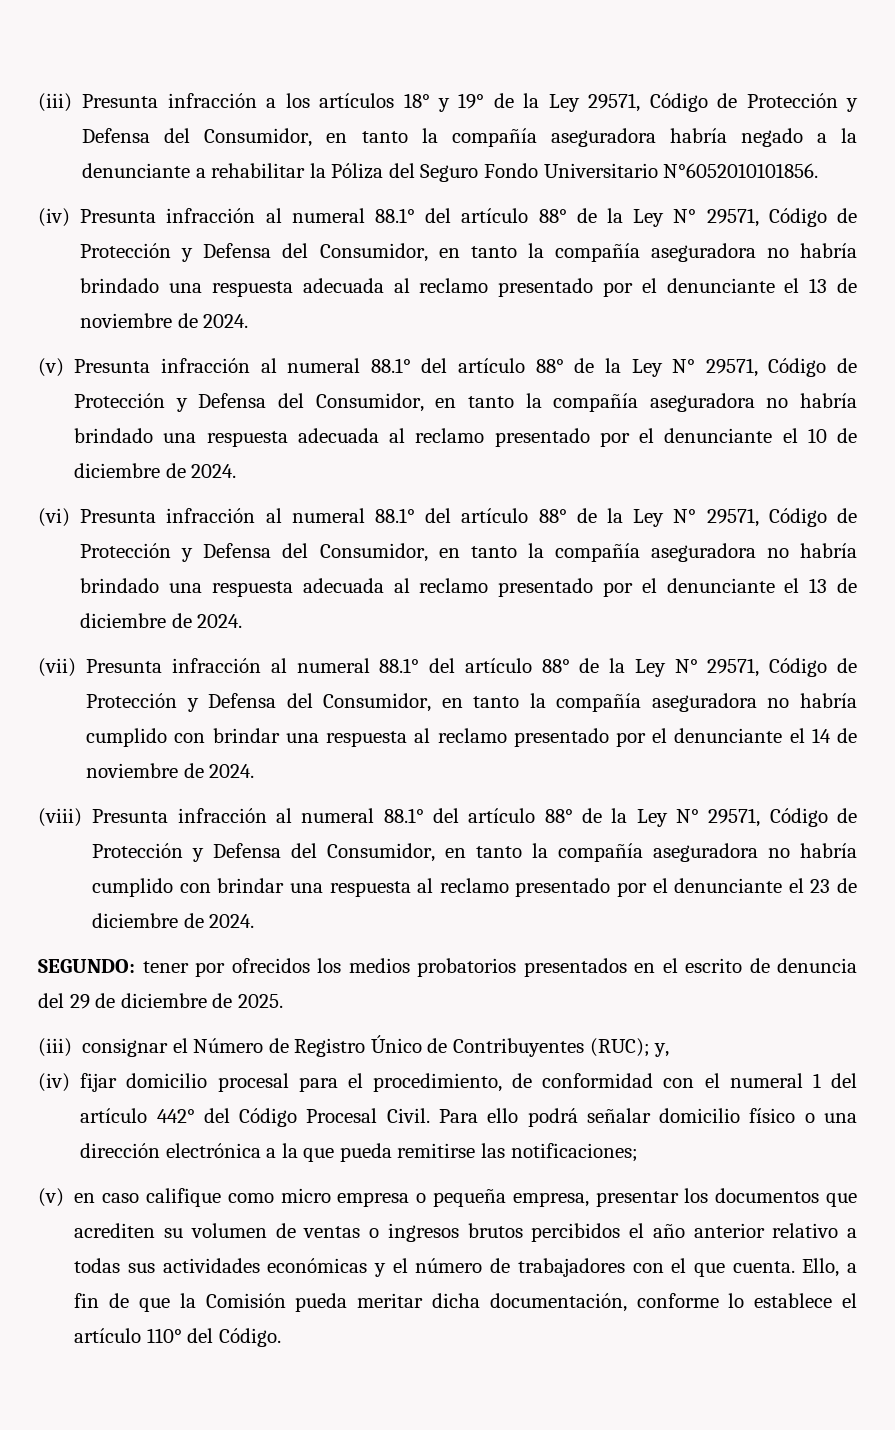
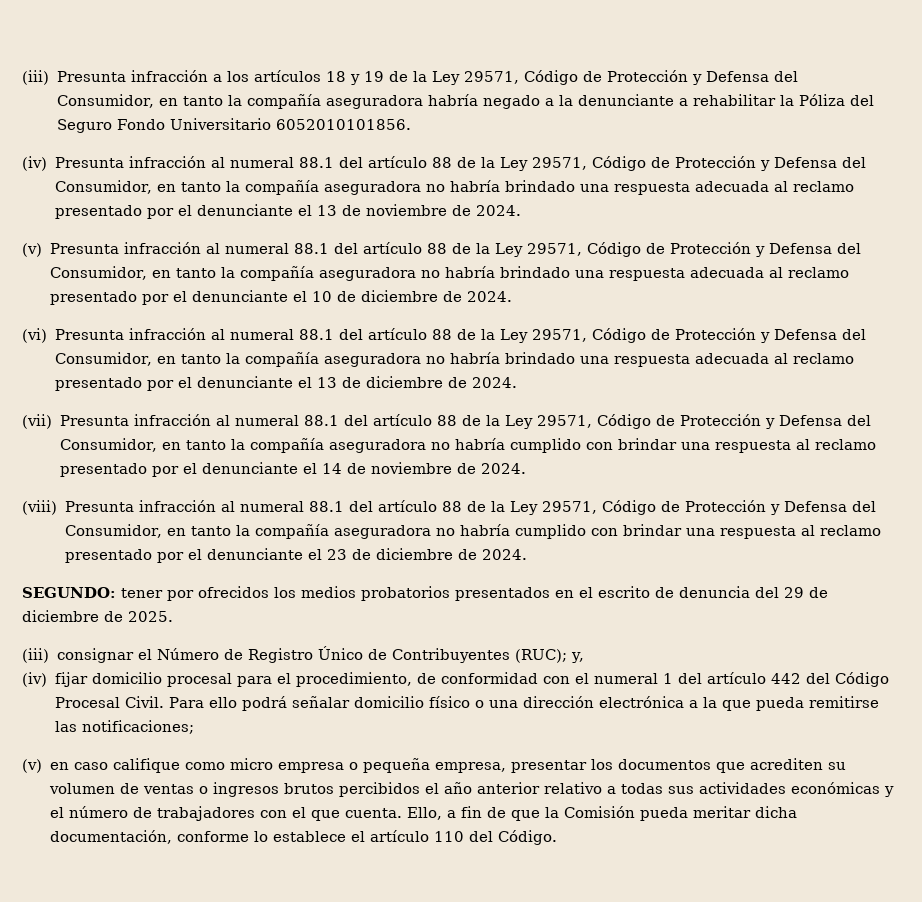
- (iii) Presunta infracción a los artículos 18° y 19° de la Ley 29571, Código de Protección y Defensa del Consumidor, en tanto la compañía aseguradora habría negado a la denunciante a rehabilitar la Póliza del Seguro Fondo Universitario N°6052010101856.
+ (iii) Presunta infracción a los artículos 18 y 19 de la Ley 29571, Código de Protección y Defensa del Consumidor, en tanto la compañía aseguradora habría negado a la denunciante a rehabilitar la Póliza del Seguro Fondo Universitario 6052010101856.
- (iv) Presunta infracción al numeral 88.1° del artículo 88° de la Ley N° 29571, Código de Protección y Defensa del Consumidor, en tanto la compañía aseguradora no habría brindado una respuesta adecuada al reclamo presentado por el denunciante el 13 de noviembre de 2024.
+ (iv) Presunta infracción al numeral 88.1 del artículo 88 de la Ley 29571, Código de Protección y Defensa del Consumidor, en tanto la compañía aseguradora no habría brindado una respuesta adecuada al reclamo presentado por el denunciante el 13 de noviembre de 2024.
- (v) Presunta infracción al numeral 88.1° del artículo 88° de la Ley N° 29571, Código de Protección y Defensa del Consumidor, en tanto la compañía aseguradora no habría brindado una respuesta adecuada al reclamo presentado por el denunciante el 10 de diciembre de 2024.
+ (v) Presunta infracción al numeral 88.1 del artículo 88 de la Ley 29571, Código de Protección y Defensa del Consumidor, en tanto la compañía aseguradora no habría brindado una respuesta adecuada al reclamo presentado por el denunciante el 10 de diciembre de 2024.
- (vi) Presunta infracción al numeral 88.1° del artículo 88° de la Ley N° 29571, Código de Protección y Defensa del Consumidor, en tanto la compañía aseguradora no habría brindado una respuesta adecuada al reclamo presentado por el denunciante el 13 de diciembre de 2024.
+ (vi) Presunta infracción al numeral 88.1 del artículo 88 de la Ley 29571, Código de Protección y Defensa del Consumidor, en tanto la compañía aseguradora no habría brindado una respuesta adecuada al reclamo presentado por el denunciante el 13 de diciembre de 2024.
- (vii) Presunta infracción al numeral 88.1° del artículo 88° de la Ley N° 29571, Código de Protección y Defensa del Consumidor, en tanto la compañía aseguradora no habría cumplido con brindar una respuesta al reclamo presentado por el denunciante el 14 de noviembre de 2024.
+ (vii) Presunta infracción al numeral 88.1 del artículo 88 de la Ley 29571, Código de Protección y Defensa del Consumidor, en tanto la compañía aseguradora no habría cumplido con brindar una respuesta al reclamo presentado por el denunciante el 14 de noviembre de 2024.
- (viii) Presunta infracción al numeral 88.1° del artículo 88° de la Ley N° 29571, Código de Protección y Defensa del Consumidor, en tanto la compañía aseguradora no habría cumplido con brindar una respuesta al reclamo presentado por el denunciante el 23 de diciembre de 2024.
+ (viii) Presunta infracción al numeral 88.1 del artículo 88 de la Ley 29571, Código de Protección y Defensa del Consumidor, en tanto la compañía aseguradora no habría cumplido con brindar una respuesta al reclamo presentado por el denunciante el 23 de diciembre de 2024.
- (iv) fijar domicilio procesal para el procedimiento, de conformidad con el numeral 1 del artículo 442° del Código Procesal Civil.
+ (iv) fijar domicilio procesal para el procedimiento, de conformidad con el numeral 1 del artículo 442 del Código Procesal Civil.
- Ello, a fin de que la Comisión pueda meritar dicha documentación, conforme lo establece el artículo 110° del Código.
+ Ello, a fin de que la Comisión pueda meritar dicha documentación, conforme lo establece el artículo 110 del Código.

